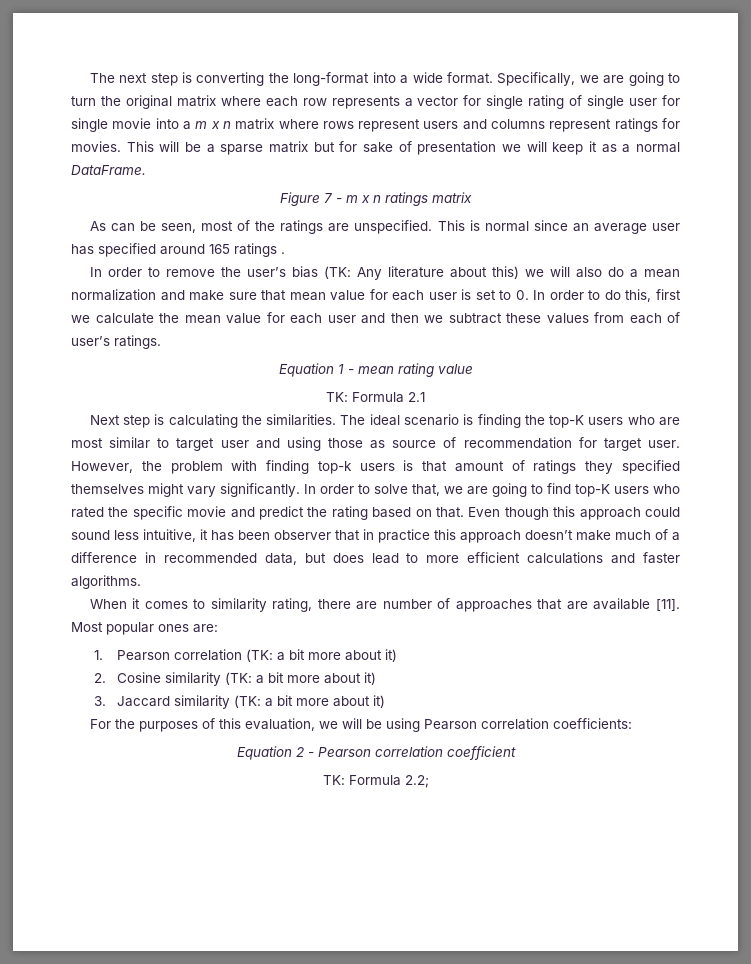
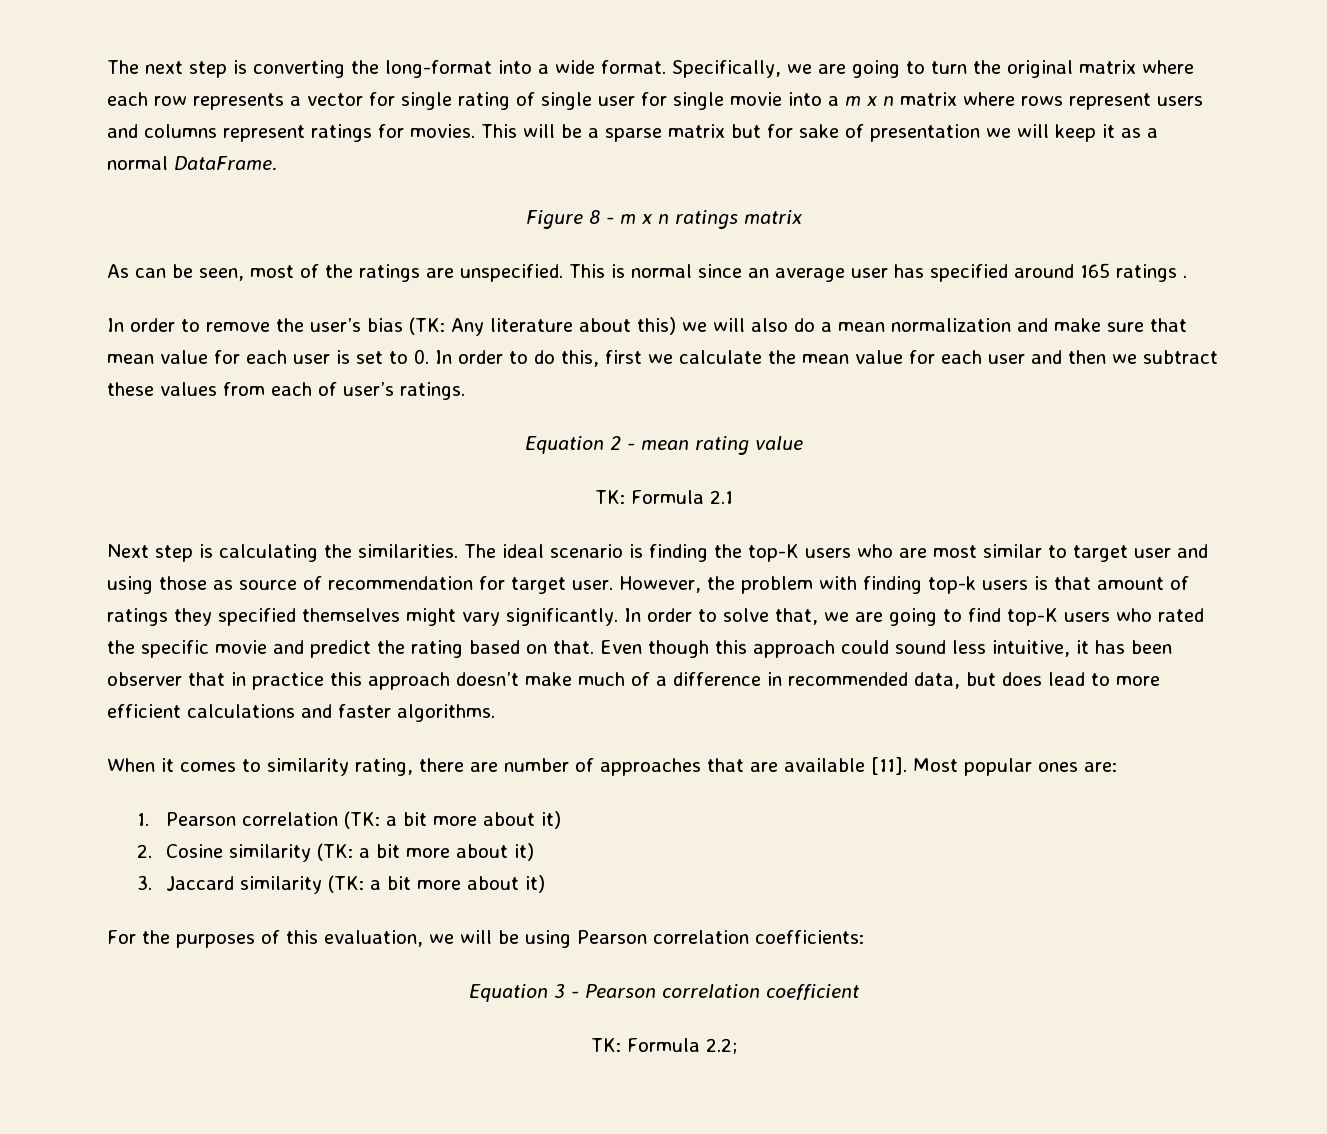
- Figure 7 - m x n ratings matrix
+ Figure 8 - m x n ratings matrix
- Equation 1 - mean rating value
+ Equation 2 - mean rating value
- Equation 2 - Pearson correlation coefficient
+ Equation 3 - Pearson correlation coefficient

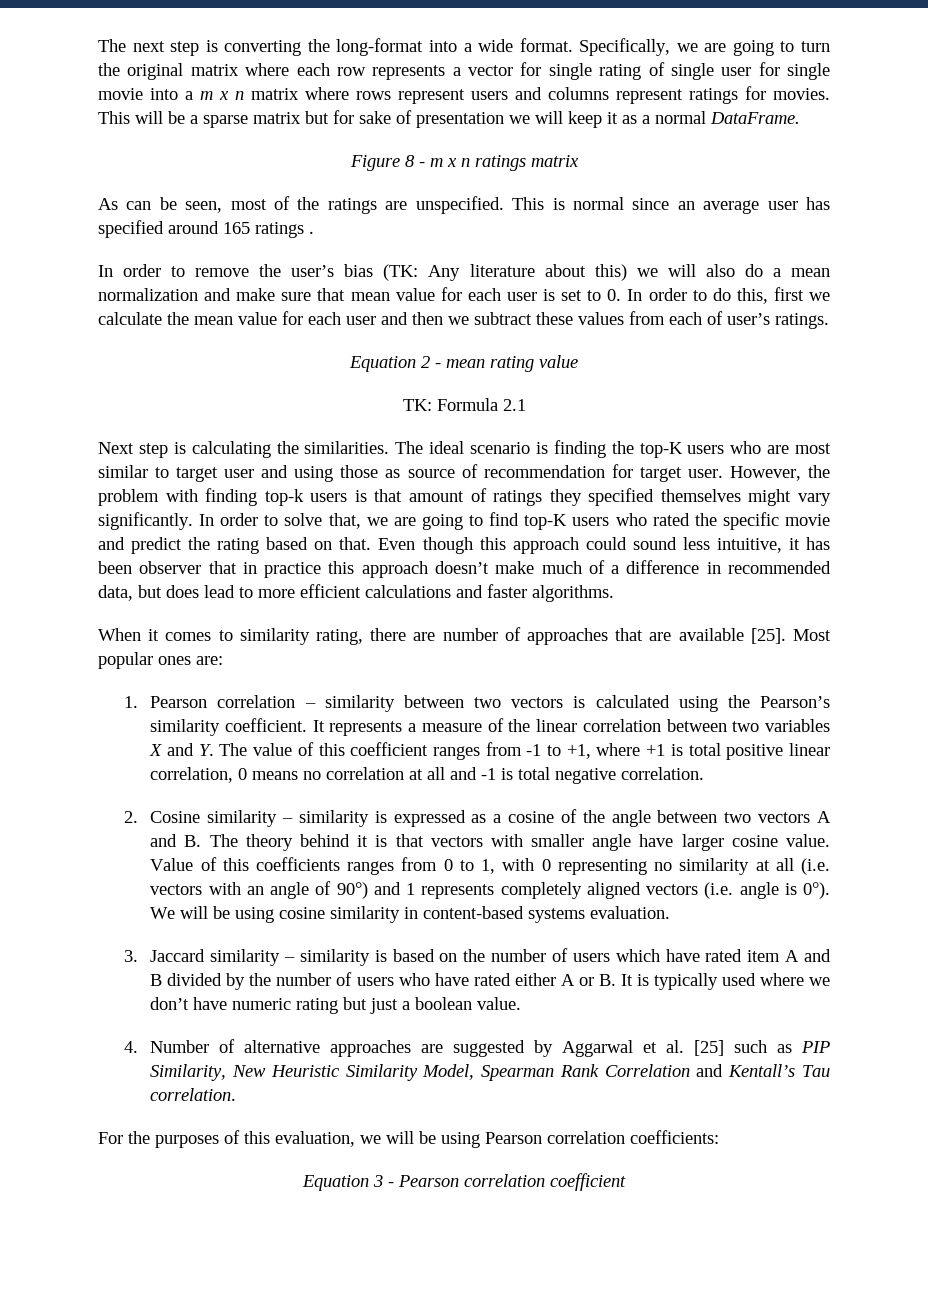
- When it comes to similarity rating, there are number of approaches that are available [11].
+ When it comes to similarity rating, there are number of approaches that are available [25].
- 1. Pearson correlation (TK: a bit more about it)
- 2. Cosine similarity (TK: a bit more about it)
- 3. Jaccard similarity (TK: a bit more about it)
+ 1. Pearson correlation – similarity between two vectors is calculated using the Pearson’s similarity coefficient. It represents a measure of the linear correlation between two variables X and Y. The value of this coefficient ranges from -1 to +1, where +1 is total positive linear correlation, 0 means no correlation at all and -1 is total negative correlation.
+ 2. Cosine similarity – similarity is expressed as a cosine of the angle between two vectors A and B. The theory behind it is that vectors with smaller angle have larger cosine value. Value of this coefficients ranges from 0 to 1, with 0 representing no similarity at all (i.e. vectors with an angle of 90°) and 1 represents completely aligned vectors (i.e. angle is 0°). We will be using cosine similarity in content-based systems evaluation.
+ 3. Jaccard similarity – similarity is based on the number of users which have rated item A and B divided by the number of users who have rated either A or B. It is typically used where we don’t have numeric rating but just a boolean value.
+ 4. Number of alternative approaches are suggested by Aggarwal et al. [25] such as PIP Similarity, New Heuristic Similarity Model, Spearman Rank Correlation and Kentall’s Tau correlation.
- TK: Formula 2.2;

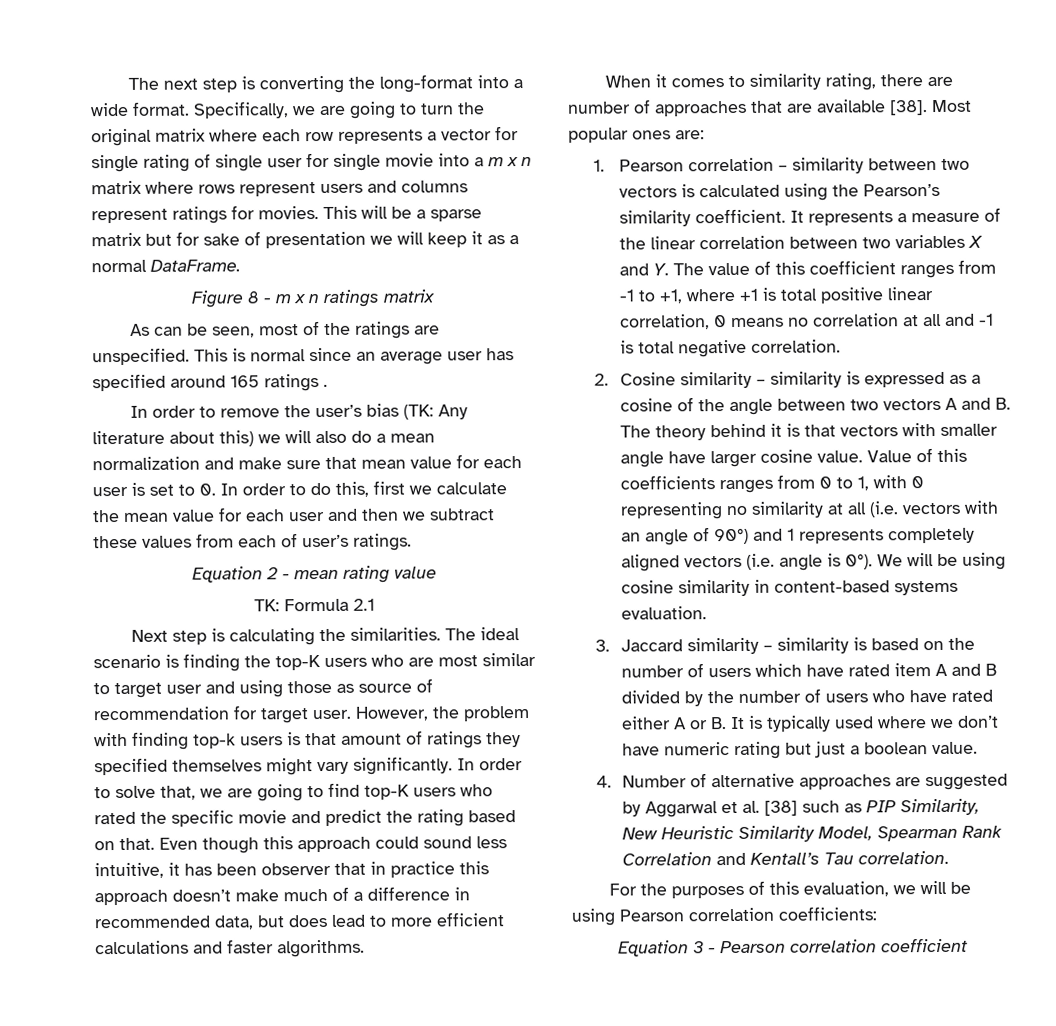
- When it comes to similarity rating, there are number of approaches that are available [25].
+ When it comes to similarity rating, there are number of approaches that are available [38].
- 4. Number of alternative approaches are suggested by Aggarwal et al. [25] such as PIP Similarity, New Heuristic Similarity Model, Spearman Rank Correlation and Kentall’s Tau correlation.
+ 4. Number of alternative approaches are suggested by Aggarwal et al. [38] such as PIP Similarity, New Heuristic Similarity Model, Spearman Rank Correlation and Kentall’s Tau correlation.

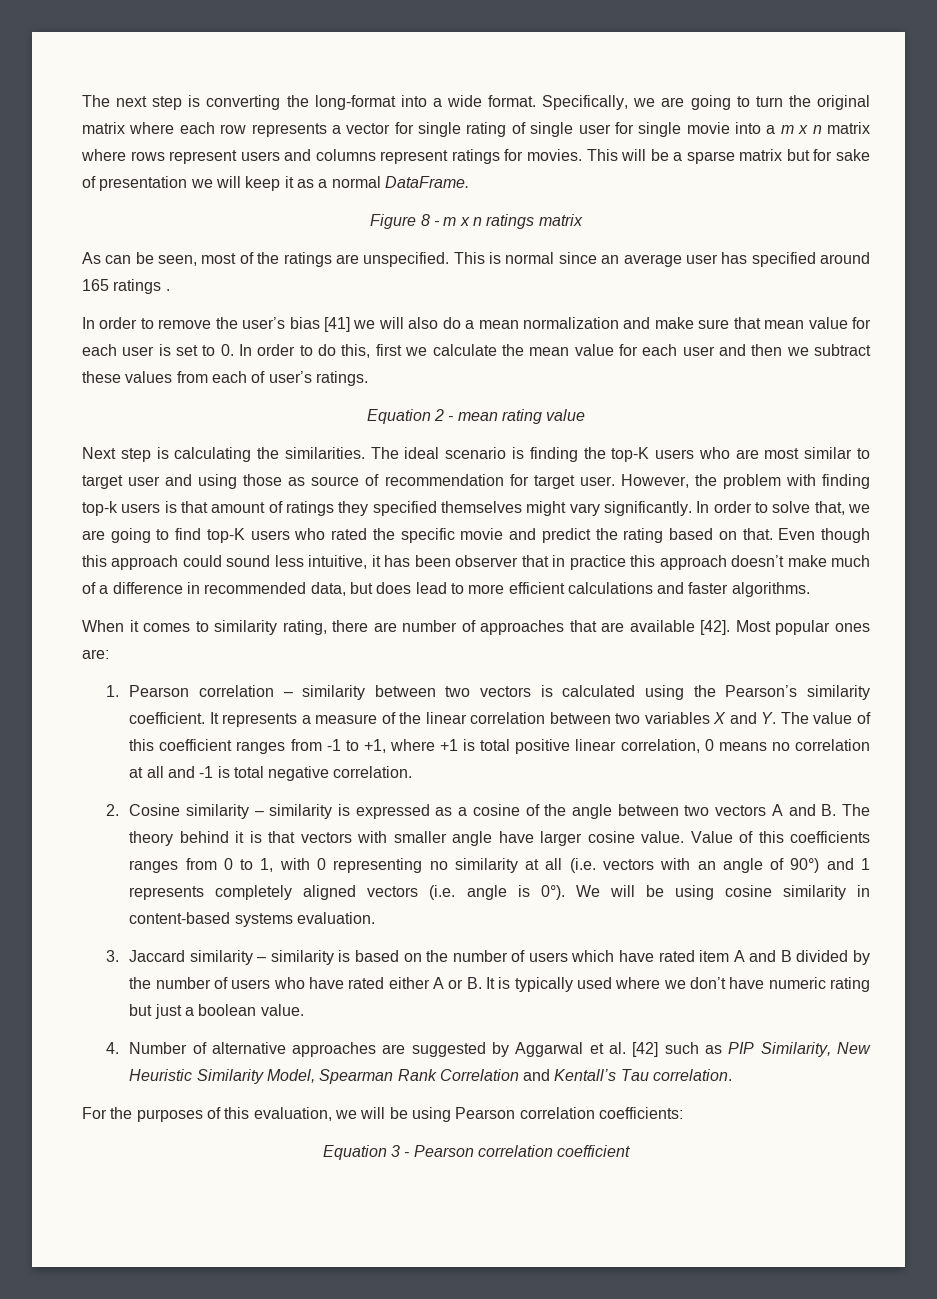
- In order to remove the user’s bias (TK: Any literature about this) we will also do a mean normalization and make sure that mean value for each user is set to 0. In order to do this, first we calculate the mean value for each user and then we subtract these values from each of user’s ratings.
+ In order to remove the user’s bias [41] we will also do a mean normalization and make sure that mean value for each user is set to 0. In order to do this, first we calculate the mean value for each user and then we subtract these values from each of user’s ratings.
- TK: Formula 2.1
- When it comes to similarity rating, there are number of approaches that are available [38].
+ When it comes to similarity rating, there are number of approaches that are available [42].
- 4. Number of alternative approaches are suggested by Aggarwal et al. [38] such as PIP Similarity, New Heuristic Similarity Model, Spearman Rank Correlation and Kentall’s Tau correlation.
+ 4. Number of alternative approaches are suggested by Aggarwal et al. [42] such as PIP Similarity, New Heuristic Similarity Model, Spearman Rank Correlation and Kentall’s Tau correlation.

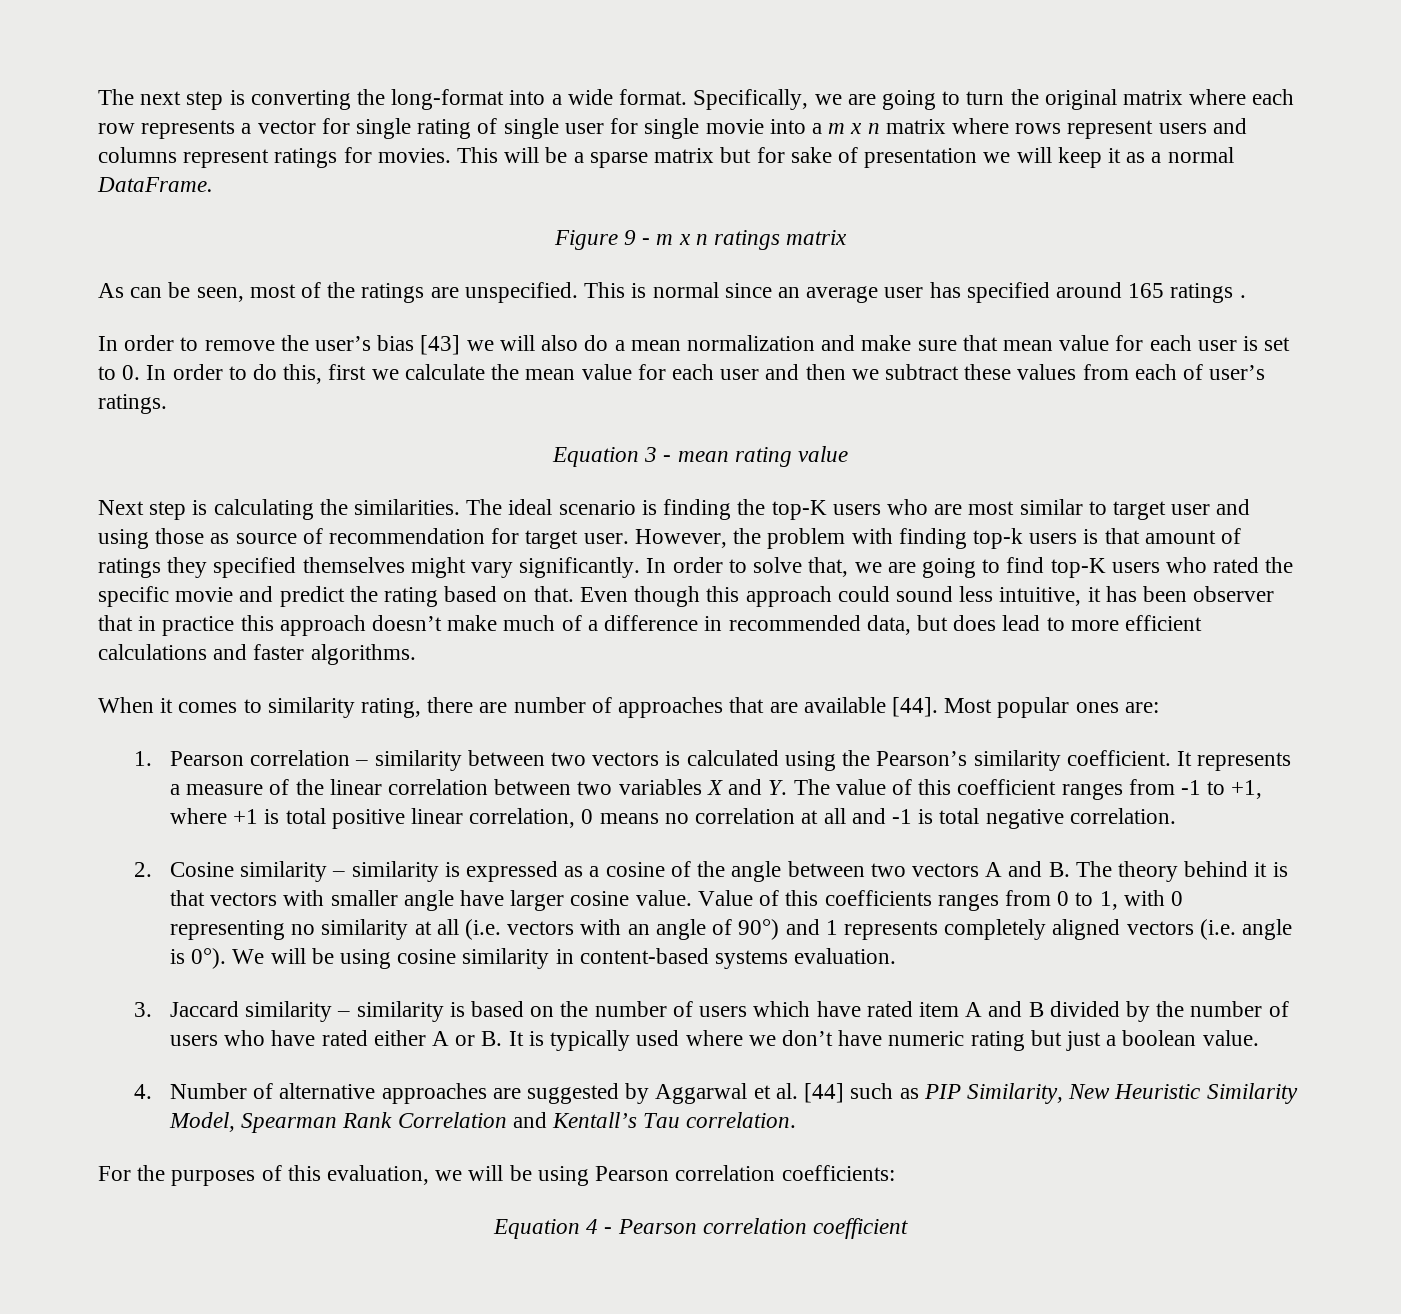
- Figure 8 - m x n ratings matrix
+ Figure 9 - m x n ratings matrix
- In order to remove the user’s bias [41] we will also do a mean normalization and make sure that mean value for each user is set to 0. In order to do this, first we calculate the mean value for each user and then we subtract these values from each of user’s ratings.
+ In order to remove the user’s bias [43] we will also do a mean normalization and make sure that mean value for each user is set to 0. In order to do this, first we calculate the mean value for each user and then we subtract these values from each of user’s ratings.
- Equation 2 - mean rating value
+ Equation 3 - mean rating value
- When it comes to similarity rating, there are number of approaches that are available [42].
+ When it comes to similarity rating, there are number of approaches that are available [44].
- 4. Number of alternative approaches are suggested by Aggarwal et al. [42] such as PIP Similarity, New Heuristic Similarity Model, Spearman Rank Correlation and Kentall’s Tau correlation.
+ 4. Number of alternative approaches are suggested by Aggarwal et al. [44] such as PIP Similarity, New Heuristic Similarity Model, Spearman Rank Correlation and Kentall’s Tau correlation.
- Equation 3 - Pearson correlation coefficient
+ Equation 4 - Pearson correlation coefficient

